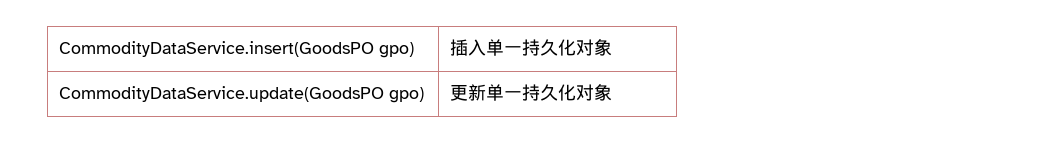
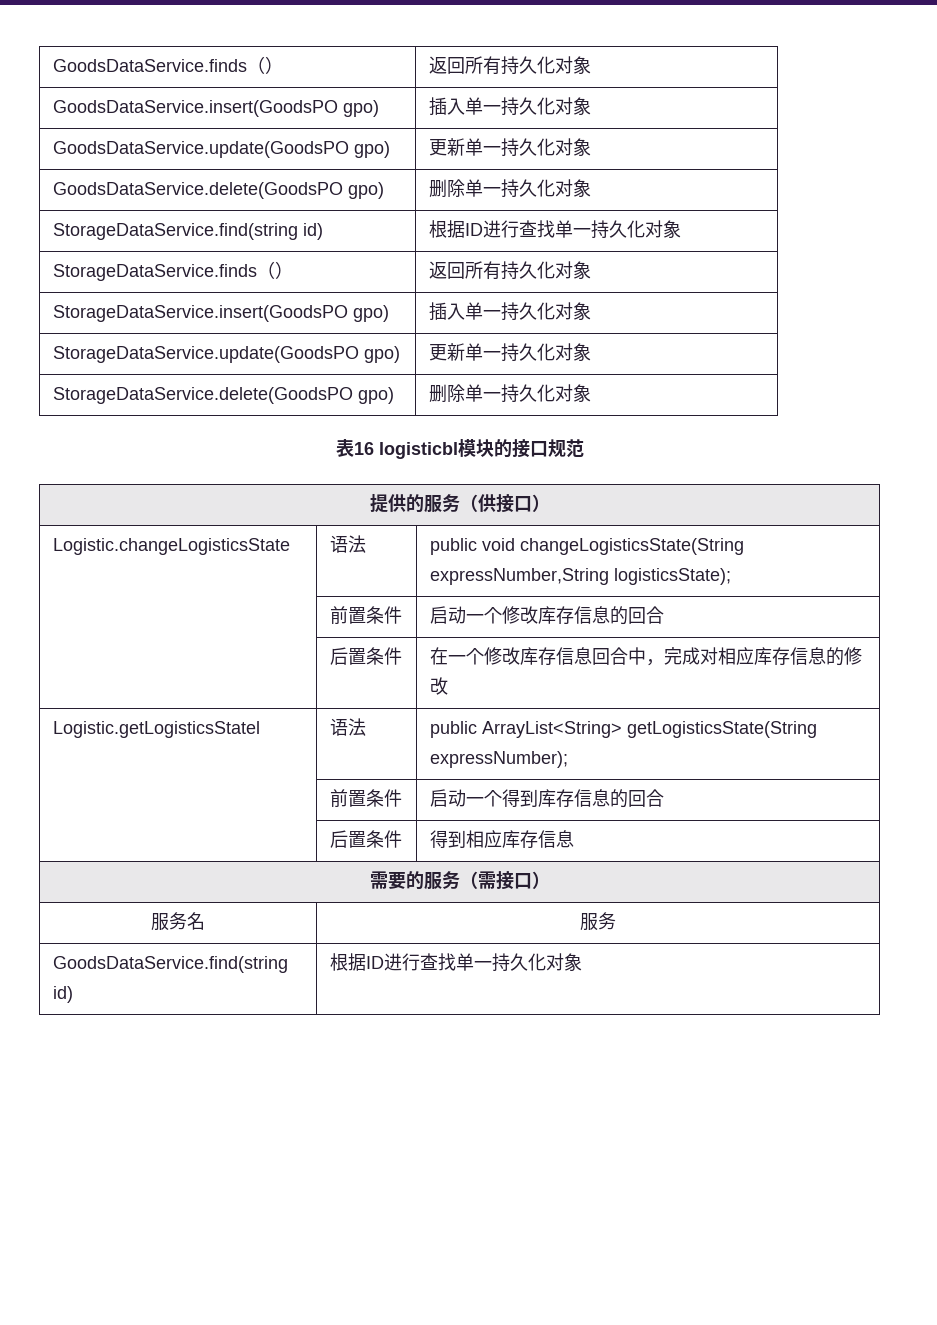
- CommodityDataService.insert(GoodsPO gpo) | 插入单一持久化对象
- CommodityDataService.update(GoodsPO gpo) | 更新单一持久化对象
+ GoodsDataService.finds（） | 返回所有持久化对象
+ GoodsDataService.insert(GoodsPO gpo) | 插入单一持久化对象
+ GoodsDataService.update(GoodsPO gpo) | 更新单一持久化对象
+ GoodsDataService.delete(GoodsPO gpo) | 删除单一持久化对象
+ StorageDataService.find(string id) | 根据ID进行查找单一持久化对象
+ StorageDataService.finds（） | 返回所有持久化对象
+ StorageDataService.insert(GoodsPO gpo) | 插入单一持久化对象
+ StorageDataService.update(GoodsPO gpo) | 更新单一持久化对象
+ StorageDataService.delete(GoodsPO gpo) | 删除单一持久化对象
+ 表16 logisticbl模块的接口规范
+ 提供的服务（供接口）
+ Logistic.changeLogisticsState | 语法 | public void changeLogisticsState(String expressNumber,String logisticsState);
+ | 前置条件 | 启动一个修改库存信息的回合
+ | 后置条件 | 在一个修改库存信息回合中，完成对相应库存信息的修改
+ Logistic.getLogisticsStatel | 语法 | public ArrayList<String> getLogisticsState(String expressNumber);
+ | 前置条件 | 启动一个得到库存信息的回合
+ | 后置条件 | 得到相应库存信息
+ 需要的服务（需接口）
+ 服务名 | 服务
+ GoodsDataService.find(string id) | 根据ID进行查找单一持久化对象

